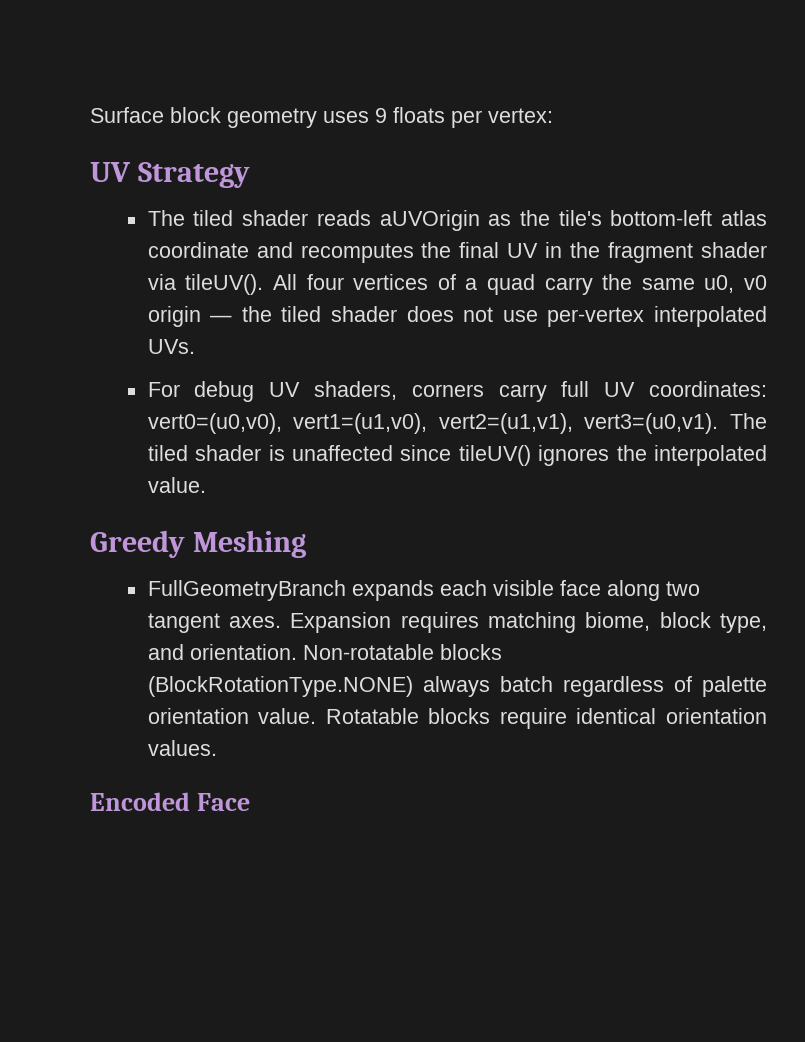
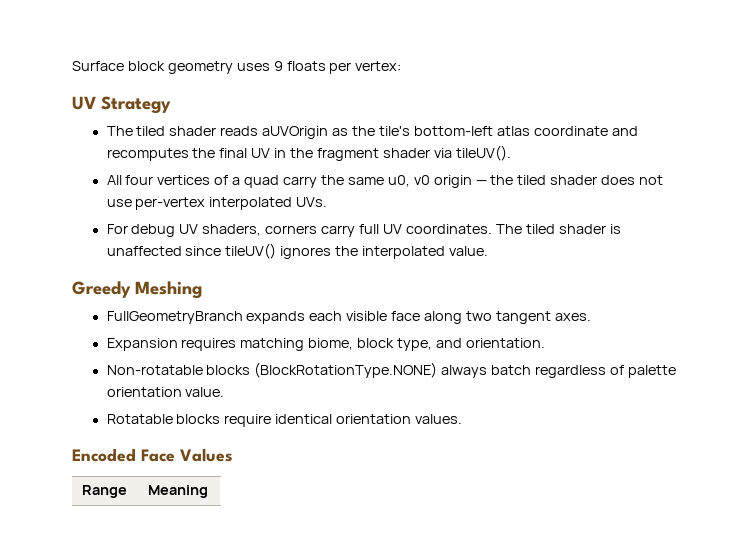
- The tiled shader reads aUVOrigin as the tile's bottom-left atlas coordinate and recomputes the final UV in the fragment shader via tileUV(). All four vertices of a quad carry the same u0, v0 origin — the tiled shader does not use per-vertex interpolated UVs.
+ The tiled shader reads aUVOrigin as the tile's bottom-left atlas coordinate and recomputes the final UV in the fragment shader via tileUV().
+ All four vertices of a quad carry the same u0, v0 origin — the tiled shader does not use per-vertex interpolated UVs.
- For debug UV shaders, corners carry full UV coordinates: vert0=(u0,v0), vert1=(u1,v0), vert2=(u1,v1), vert3=(u0,v1).
+ For debug UV shaders, corners carry full UV coordinates.
- FullGeometryBranch expands each visible face along two tangent axes. Expansion requires matching biome, block type, and orientation. Non-rotatable blocks (BlockRotationType.NONE) always batch regardless of palette orientation value. Rotatable blocks require identical orientation values.
+ FullGeometryBranch expands each visible face along two tangent axes.
+ Expansion requires matching biome, block type, and orientation.
+ Non-rotatable blocks (BlockRotationType.NONE) always batch regardless of palette orientation value.
+ Rotatable blocks require identical orientation values.
- Encoded Face
+ Encoded Face Values
+ Range | Meaning

